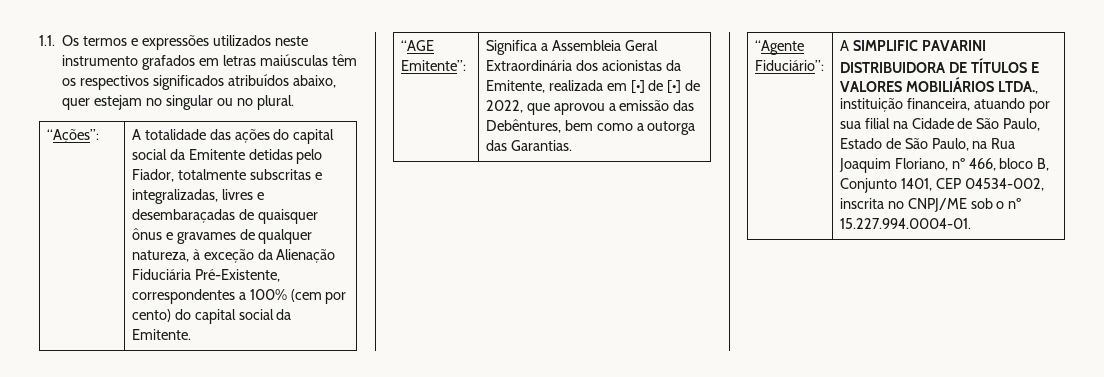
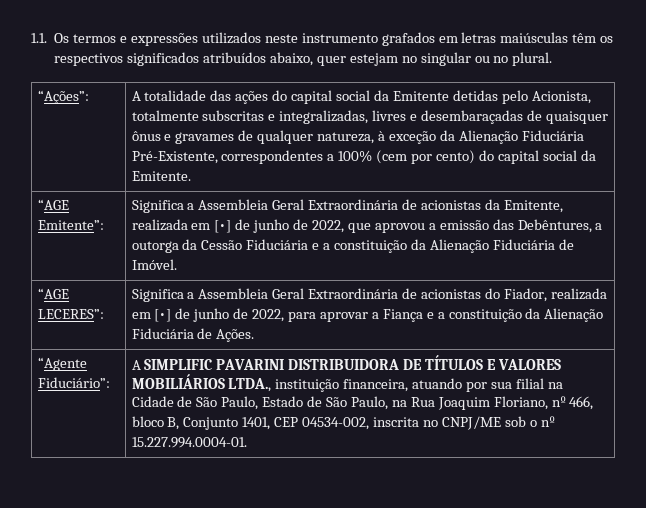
- A totalidade das ações do capital social da Emitente detidas pelo Fiador, totalmente subscritas e integralizadas, livres e desembaraçadas de quaisquer ônus e gravames de qualquer natureza, à exceção da Alienação Fiduciária Pré-Existente, correspondentes a 100% (cem por cento) do capital social da Emitente.
+ A totalidade das ações do capital social da Emitente detidas pelo Acionista, totalmente subscritas e integralizadas, livres e desembaraçadas de quaisquer ônus e gravames de qualquer natureza, à exceção da Alienação Fiduciária Pré-Existente, correspondentes a 100% (cem por cento) do capital social da Emitente.
- “AGE Emitente”: | Significa a Assembleia Geral Extraordinária dos acionistas da Emitente, realizada em [•] de [•] de 2022, que aprovou a emissão das Debêntures, bem como a outorga das Garantias.
+ “AGE Emitente”: | Significa a Assembleia Geral Extraordinária de acionistas da Emitente, realizada em [•] de junho de 2022, que aprovou a emissão das Debêntures, a outorga da Cessão Fiduciária e a constituição da Alienação Fiduciária de Imóvel.
+ “AGE LECERES”: | Significa a Assembleia Geral Extraordinária de acionistas do Fiador, realizada em [•] de junho de 2022, para aprovar a Fiança e a constituição da Alienação Fiduciária de Ações.

